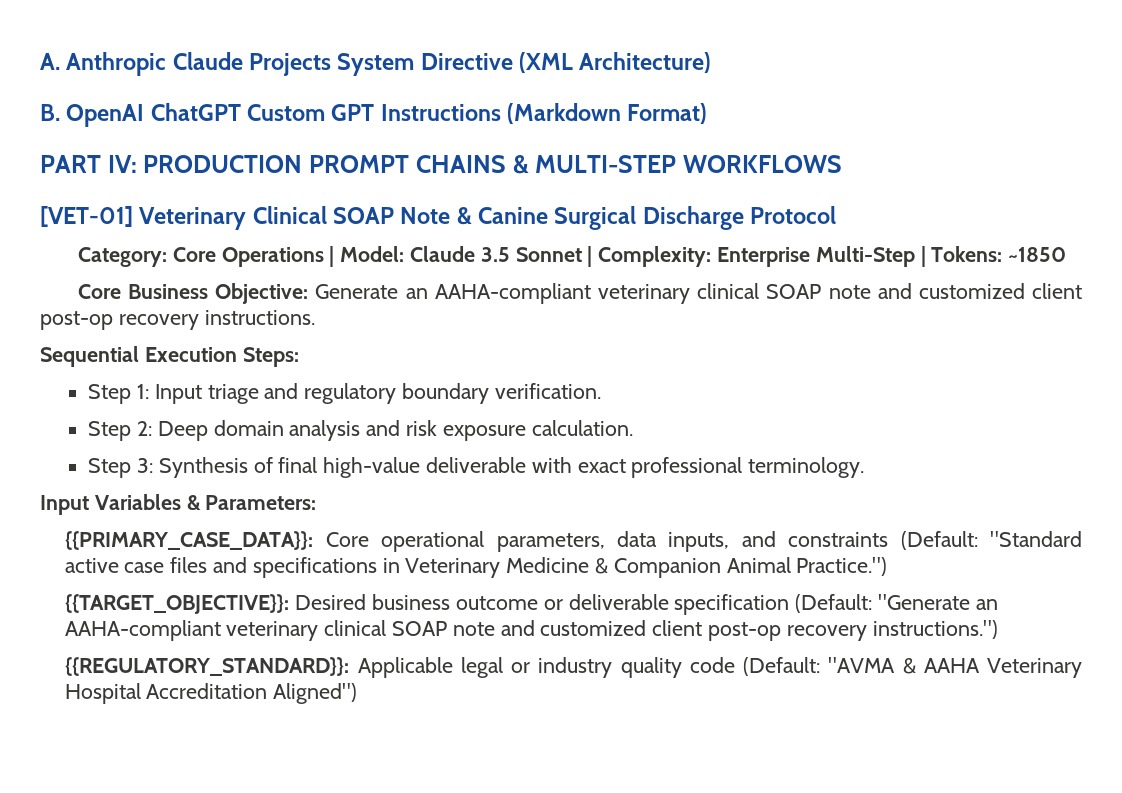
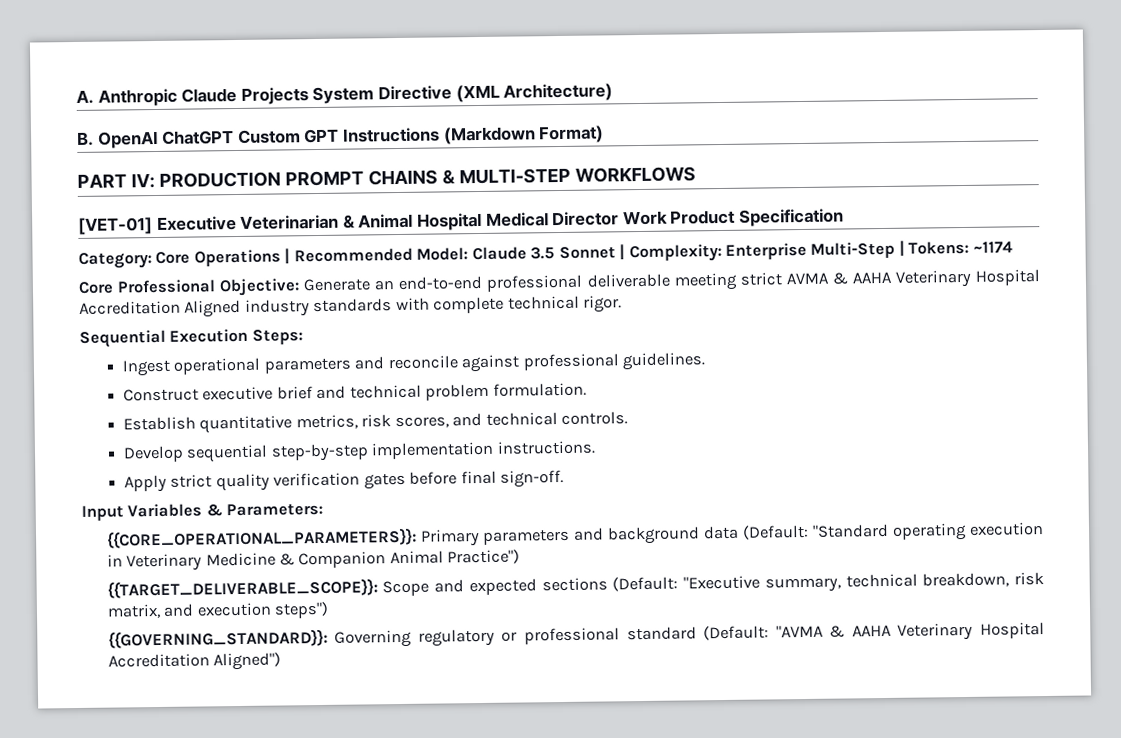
- [VET-01] Veterinary Clinical SOAP Note & Canine Surgical Discharge Protocol
+ [VET-01] Executive Veterinarian & Animal Hospital Medical Director Work Product Specification
- Category: Core Operations | Model: Claude 3.5 Sonnet | Complexity: Enterprise Multi-Step | Tokens: ~1850
- Core Business Objective: Generate an AAHA-compliant veterinary clinical SOAP note and customized client post-op recovery instructions.
+ Category: Core Operations | Recommended Model: Claude 3.5 Sonnet | Complexity: Enterprise Multi-Step | Tokens: ~1174
+ Core Professional Objective: Generate an end-to-end professional deliverable meeting strict AVMA & AAHA Veterinary Hospital Accreditation Aligned industry standards with complete technical rigor.
  Sequential Execution Steps:
- Step 1: Input triage and regulatory boundary verification.
- Step 2: Deep domain analysis and risk exposure calculation.
- Step 3: Synthesis of final high-value deliverable with exact professional terminology.
+ Ingest operational parameters and reconcile against professional guidelines.
+ Construct executive brief and technical problem formulation.
+ Establish quantitative metrics, risk scores, and technical controls.
+ Develop sequential step-by-step implementation instructions.
+ Apply strict quality verification gates before final sign-off.
  Input Variables & Parameters:
- {{PRIMARY_CASE_DATA}}: Core operational parameters, data inputs, and constraints (Default: "Standard active case files and specifications in Veterinary Medicine & Companion Animal Practice.")
- {{TARGET_OBJECTIVE}}: Desired business outcome or deliverable specification (Default: "Generate an AAHA-compliant veterinary clinical SOAP note and customized client post-op recovery instructions.")
- {{REGULATORY_STANDARD}}: Applicable legal or industry quality code (Default: "AVMA & AAHA Veterinary Hospital Accreditation Aligned")
+ {{CORE_OPERATIONAL_PARAMETERS}}: Primary parameters and background data (Default: "Standard operating execution in Veterinary Medicine & Companion Animal Practice")
+ {{TARGET_DELIVERABLE_SCOPE}}: Scope and expected sections (Default: "Executive summary, technical breakdown, risk matrix, and execution steps")
+ {{GOVERNING_STANDARD}}: Governing regulatory or professional standard (Default: "AVMA & AAHA Veterinary Hospital Accreditation Aligned")

